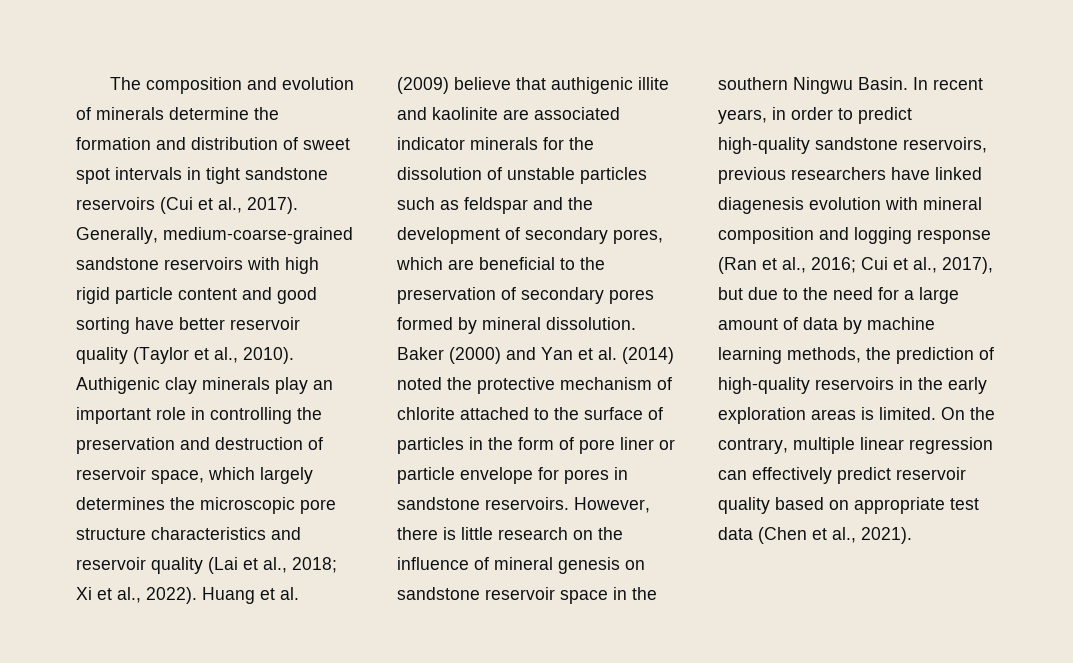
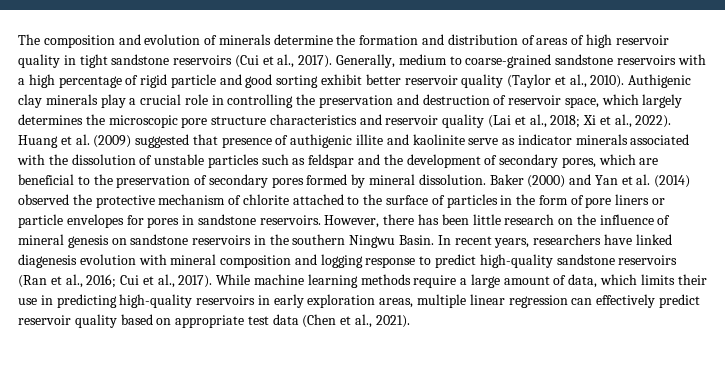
- The composition and evolution of minerals determine the formation and distribution of sweet spot intervals in tight sandstone reservoirs (Cui et al., 2017).
+ The composition and evolution of minerals determine the formation and distribution of areas of high reservoir quality in tight sandstone reservoirs (Cui et al., 2017).
- Generally, medium-coarse-grained sandstone reservoirs with high rigid particle content and good sorting have better reservoir quality (Taylor et al., 2010).
+ Generally, medium to coarse-grained sandstone reservoirs with a high percentage of rigid particle and good sorting exhibit better reservoir quality (Taylor et al., 2010).
- Authigenic clay minerals play an important role in controlling the preservation and destruction of reservoir space, which largely determines the microscopic pore structure characteristics and reservoir quality (Lai et al., 2018; Xi et al., 2022).
+ Authigenic clay minerals play a crucial role in controlling the preservation and destruction of reservoir space, which largely determines the microscopic pore structure characteristics and reservoir quality (Lai et al., 2018; Xi et al., 2022).
- Huang et al. (2009) believe that authigenic illite and kaolinite are associated indicator minerals for the dissolution of unstable particles such as feldspar and the development of secondary pores, which are beneficial to the preservation of secondary pores formed by mineral dissolution.
+ Huang et al. (2009) suggested that presence of authigenic illite and kaolinite serve as indicator minerals associated with the dissolution of unstable particles such as feldspar and the development of secondary pores, which are beneficial to the preservation of secondary pores formed by mineral dissolution.
- Baker (2000) and Yan et al. (2014) noted the protective mechanism of chlorite attached to the surface of particles in the form of pore liner or particle envelope for pores in sandstone reservoirs.
+ Baker (2000) and Yan et al. (2014) observed the protective mechanism of chlorite attached to the surface of particles in the form of pore liners or particle envelopes for pores in sandstone reservoirs.
- However, there is little research on the influence of mineral genesis on sandstone reservoir space in the southern Ningwu Basin.
+ However, there has been little research on the influence of mineral genesis on sandstone reservoirs in the southern Ningwu Basin.
- In recent years, in order to predict high-quality sandstone reservoirs, previous researchers have linked diagenesis evolution with mineral composition and logging response (Ran et al., 2016; Cui et al., 2017), but due to the need for a large amount of data by machine learning methods, the prediction of high-quality reservoirs in the early exploration areas is limited. On the contrary, multiple linear regression can effectively predict reservoir quality based on appropriate test data (Chen et al., 2021).
+ In recent years, researchers have linked diagenesis evolution with mineral composition and logging response to predict high-quality sandstone reservoirs (Ran et al., 2016; Cui et al., 2017). While machine learning methods require a large amount of data, which limits their use in predicting high-quality reservoirs in early exploration areas, multiple linear regression can effectively predict reservoir quality based on appropriate test data (Chen et al., 2021).

